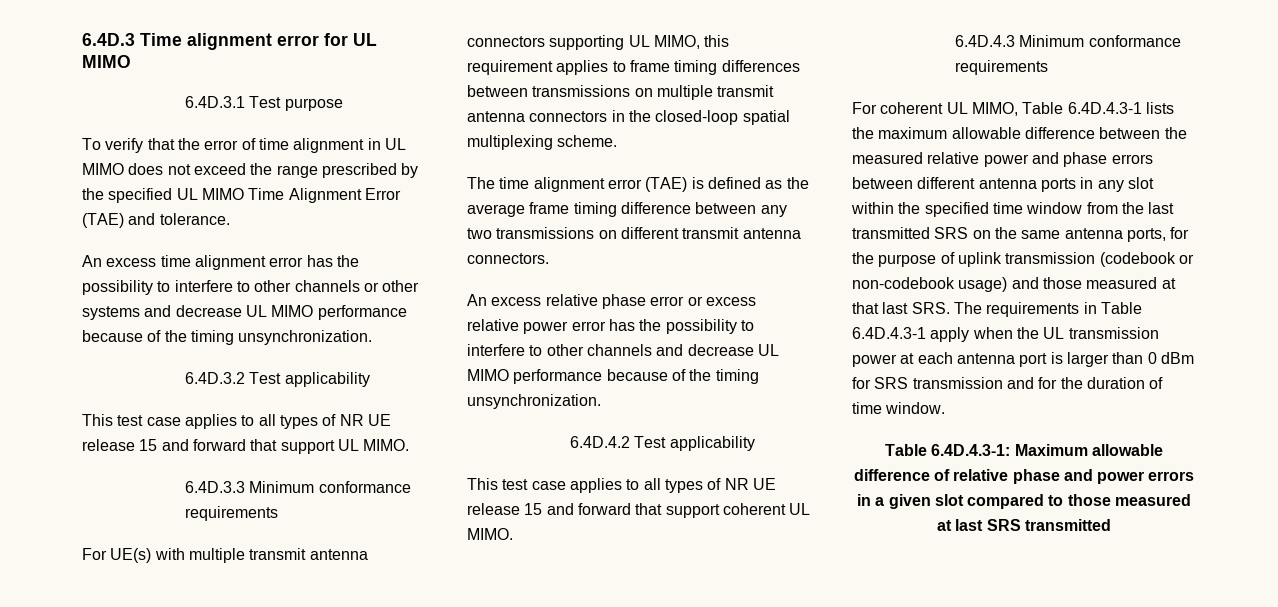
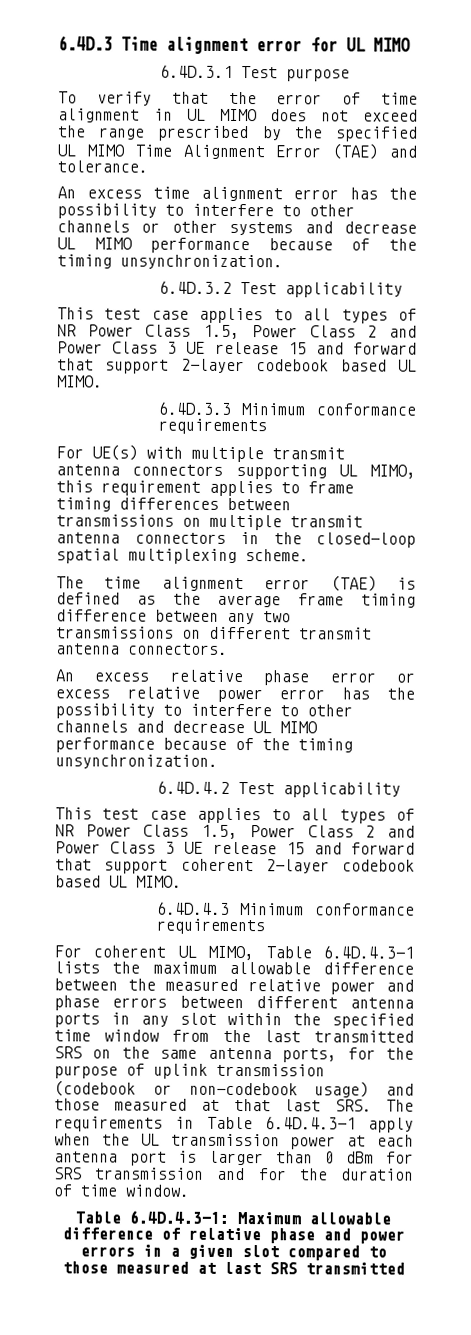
- This test case applies to all types of NR UE release 15 and forward that support UL MIMO.
+ This test case applies to all types of NR Power Class 1.5, Power Class 2 and Power Class 3 UE release 15 and forward that support 2-layer codebook based UL MIMO.
- This test case applies to all types of NR UE release 15 and forward that support coherent UL MIMO.
+ This test case applies to all types of NR Power Class 1.5, Power Class 2 and Power Class 3 UE release 15 and forward that support coherent 2-layer codebook based UL MIMO.

